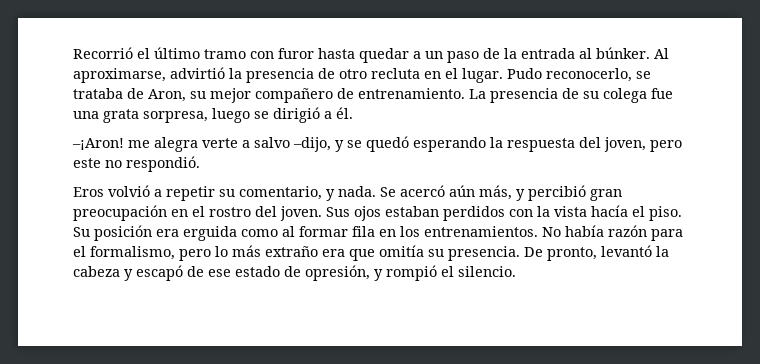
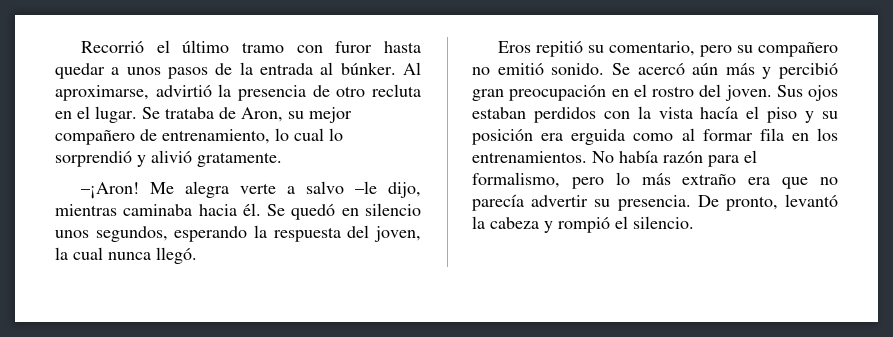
- Recorrió el último tramo con furor hasta quedar a un paso de la entrada al búnker.
+ Recorrió el último tramo con furor hasta quedar a unos pasos de la entrada al búnker.
- Pudo reconocerlo, se trataba de Aron, su mejor compañero de entrenamiento. La presencia de su colega fue una grata sorpresa, luego se dirigió a él.
+ Se trataba de Aron, su mejor compañero de entrenamiento, lo cual lo sorprendió y alivió gratamente.
- –¡Aron! me alegra verte a salvo –dijo, y se quedó esperando la respuesta del joven, pero este no respondió.
- Eros volvió a repetir su comentario, y nada.
+ –¡Aron! Me alegra verte a salvo –le dijo, mientras caminaba hacia él. Se quedó en silencio unos segundos, esperando la respuesta del joven, la cual nunca llegó.
+ Eros repitió su comentario, pero su compañero no emitió sonido.
- Se acercó aún más, y percibió gran preocupación en el rostro del joven.
+ Se acercó aún más y percibió gran preocupación en el rostro del joven.
- Sus ojos estaban perdidos con la vista hacía el piso. Su posición era erguida como al formar fila en los entrenamientos.
+ Sus ojos estaban perdidos con la vista hacía el piso y su posición era erguida como al formar fila en los entrenamientos.
- No había razón para el formalismo, pero lo más extraño era que omitía su presencia.
+ No había razón para el formalismo, pero lo más extraño era que no parecía advertir su presencia.
- De pronto, levantó la cabeza y escapó de ese estado de opresión, y rompió el silencio.
+ De pronto, levantó la cabeza y rompió el silencio.

